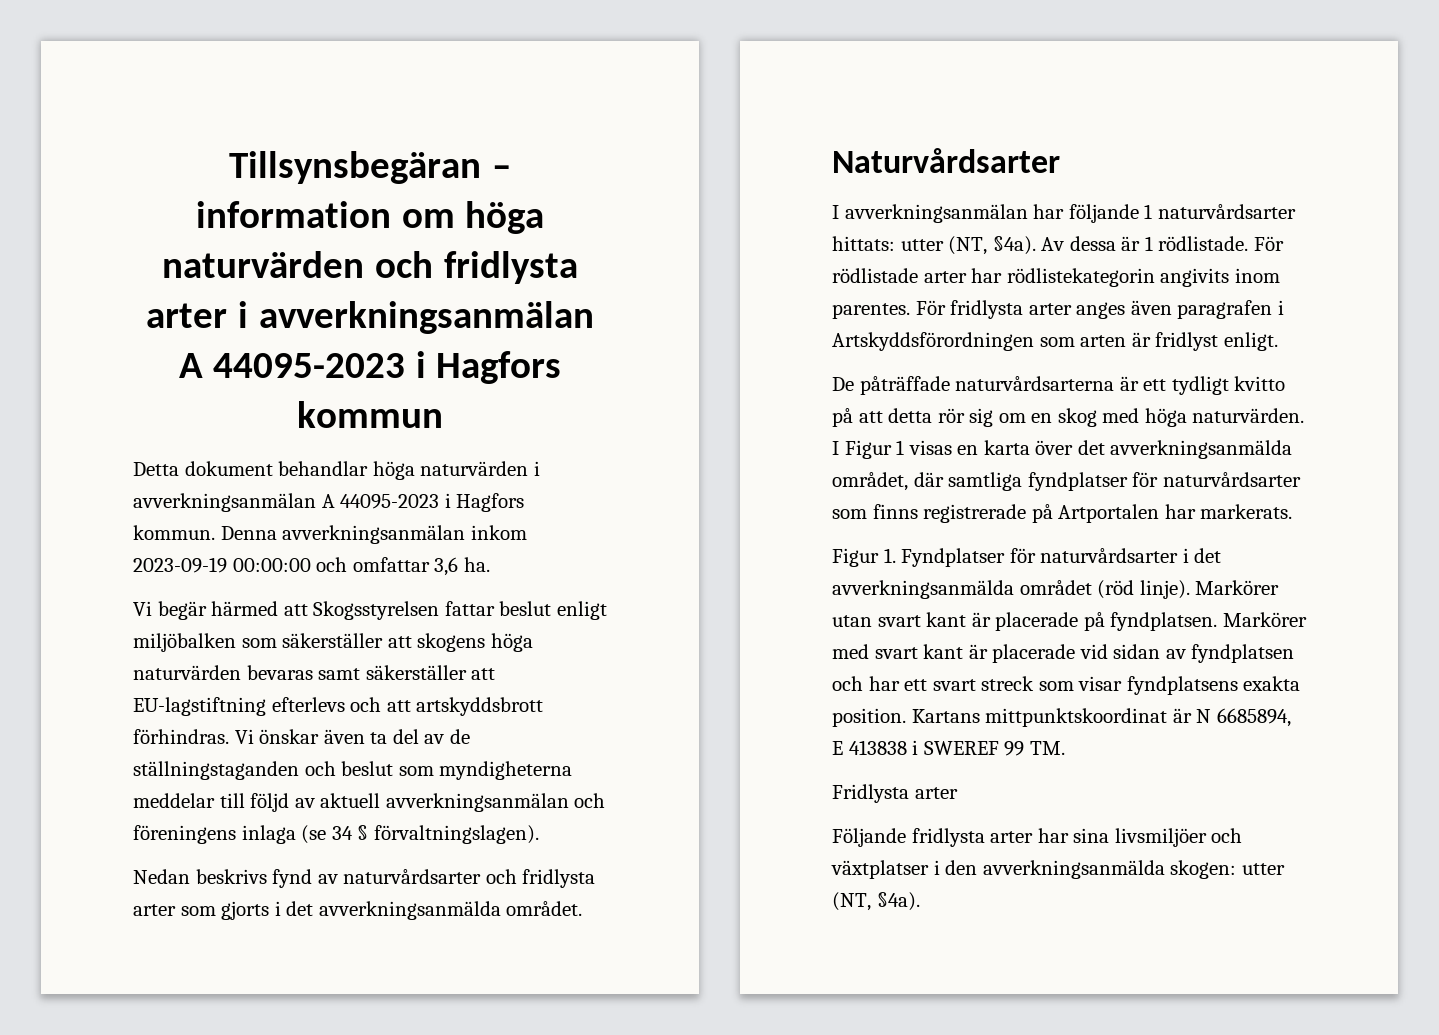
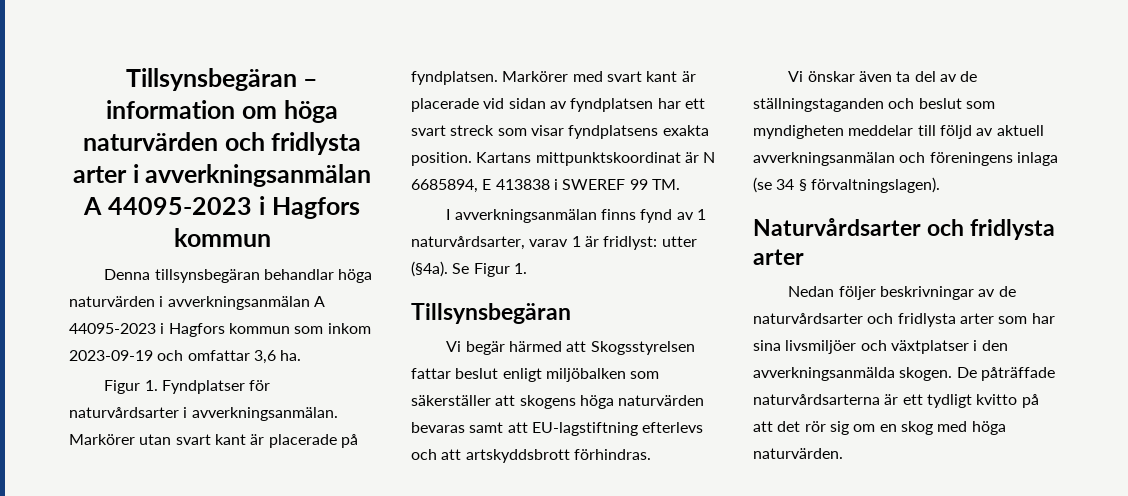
- Detta dokument behandlar höga naturvärden i avverkningsanmälan A 44095-2023 i Hagfors kommun. Denna avverkningsanmälan inkom 2023-09-19 00:00:00 och omfattar 3,6 ha.
+ Denna tillsynsbegäran behandlar höga naturvärden i avverkningsanmälan A 44095-2023 i Hagfors kommun som inkom 2023-09-19 och omfattar 3,6 ha.
- Vi begär härmed att Skogsstyrelsen fattar beslut enligt miljöbalken som säkerställer att skogens höga naturvärden bevaras samt säkerställer att EU-lagstiftning efterlevs och att artskyddsbrott förhindras. Vi önskar även ta del av de ställningstaganden och beslut som myndigheterna meddelar till följd av aktuell avverkningsanmälan och föreningens inlaga (se 34 § förvaltningslagen).
- Nedan beskrivs fynd av naturvårdsarter och fridlysta arter som gjorts i det avverkningsanmälda området.
- Naturvårdsarter
- I avverkningsanmälan har följande 1 naturvårdsarter hittats: utter (NT, §4a). Av dessa är 1 rödlistade. För rödlistade arter har rödlistekategorin angivits inom parentes. För fridlysta arter anges även paragrafen i Artskyddsförordningen som arten är fridlyst enligt.
- De påträffade naturvårdsarterna är ett tydligt kvitto på att detta rör sig om en skog med höga naturvärden. I Figur 1 visas en karta över det avverkningsanmälda området, där samtliga fyndplatser för naturvårdsarter som finns registrerade på Artportalen har markerats.
- Figur 1. Fyndplatser för naturvårdsarter i det avverkningsanmälda området (röd linje).
+ Figur 1. Fyndplatser för naturvårdsarter i avverkningsanmälan.
- Markörer med svart kant är placerade vid sidan av fyndplatsen och har ett svart streck som visar fyndplatsens exakta position.
+ Markörer med svart kant är placerade vid sidan av fyndplatsen har ett svart streck som visar fyndplatsens exakta position.
- Fridlysta arter
- Följande fridlysta arter har sina livsmiljöer och växtplatser i den avverkningsanmälda skogen: utter (NT, §4a).
+ I avverkningsanmälan finns fynd av 1 naturvårdsarter, varav 1 är fridlyst: utter (§4a). Se Figur 1.
+ Tillsynsbegäran
+ Vi begär härmed att Skogsstyrelsen fattar beslut enligt miljöbalken som säkerställer att skogens höga naturvärden bevaras samt att EU-lagstiftning efterlevs och att artskyddsbrott förhindras.
+ Vi önskar även ta del av de ställningstaganden och beslut som myndigheten meddelar till följd av aktuell avverkningsanmälan och föreningens inlaga (se 34 § förvaltningslagen).
+ Naturvårdsarter och fridlysta arter
+ Nedan följer beskrivningar av de naturvårdsarter och fridlysta arter som har sina livsmiljöer och växtplatser i den avverkningsanmälda skogen. De påträffade naturvårdsarterna är ett tydligt kvitto på att det rör sig om en skog med höga naturvärden.

